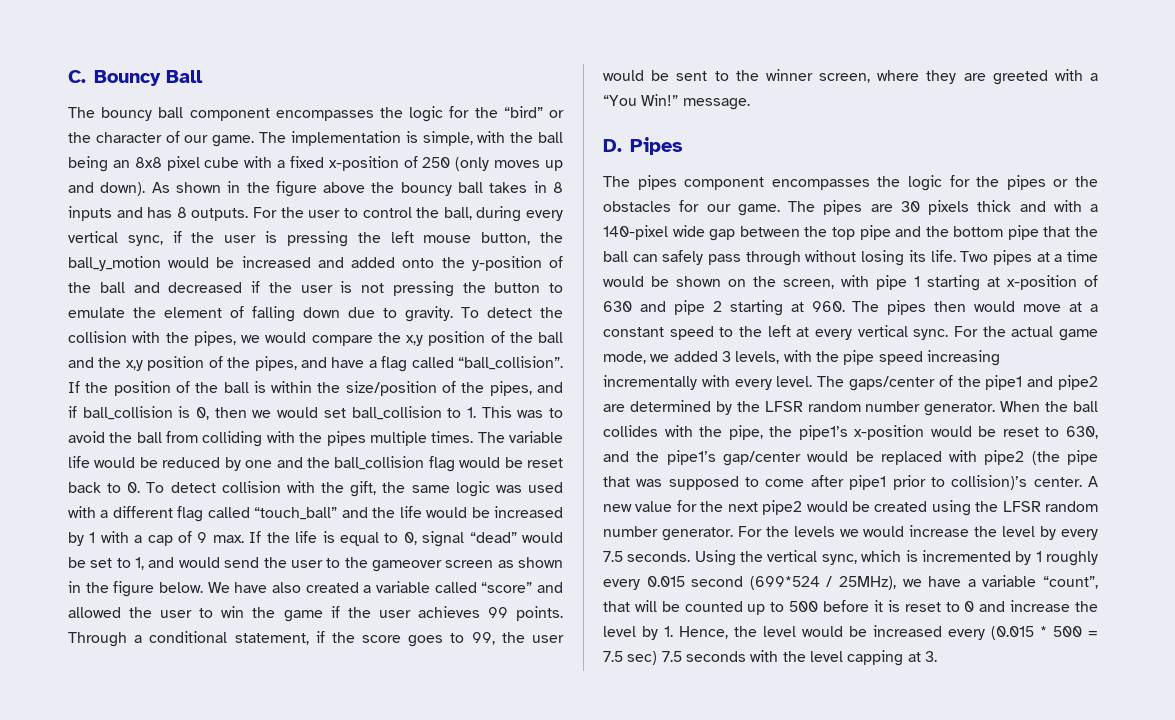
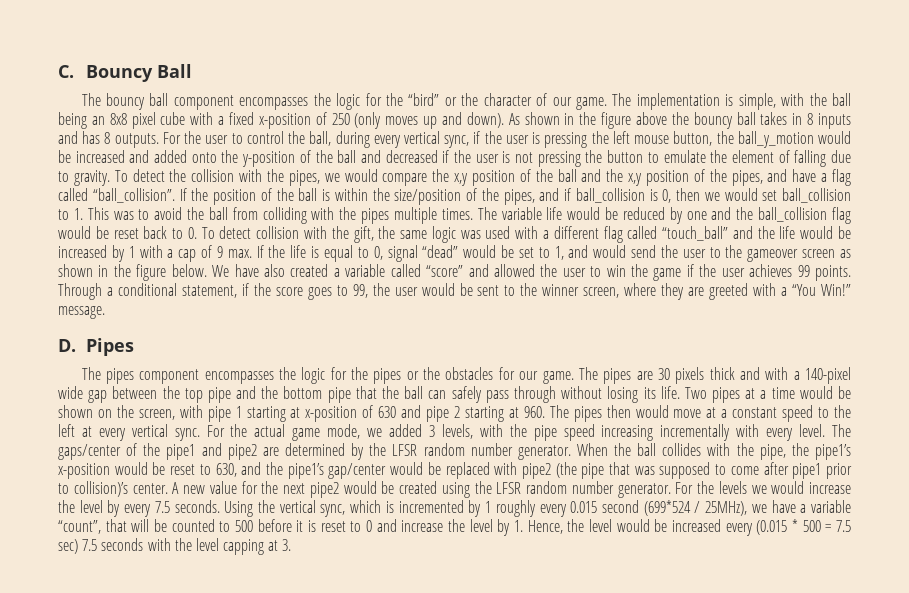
- For the user to control the ball, during every vertical sync, if the user is pressing the left mouse button, the ball_y_motion would be increased and added onto the y-position of the ball and decreased if the user is not pressing the button to emulate the element of falling down due to gravity.
+ For the user to control the ball, during every vertical sync, if the user is pressing the left mouse button, the ball_y_motion would be increased and added onto the y-position of the ball and decreased if the user is not pressing the button to emulate the element of falling due to gravity.
- Using the vertical sync, which is incremented by 1 roughly every 0.015 second (699*524 / 25MHz), we have a variable “count”, that will be counted up to 500 before it is reset to 0 and increase the level by 1. Hence, the level would be increased every (0.015 * 500 = 7.5 sec) 7.5 seconds with the level capping at 3.
+ Using the vertical sync, which is incremented by 1 roughly every 0.015 second (699*524 / 25MHz), we have a variable “count”, that will be counted to 500 before it is reset to 0 and increase the level by 1. Hence, the level would be increased every (0.015 * 500 = 7.5 sec) 7.5 seconds with the level capping at 3.

